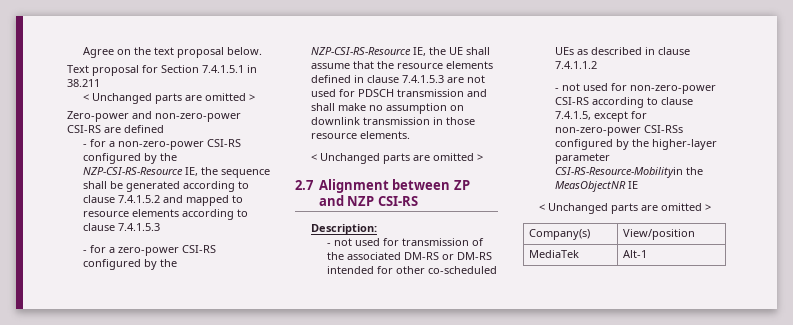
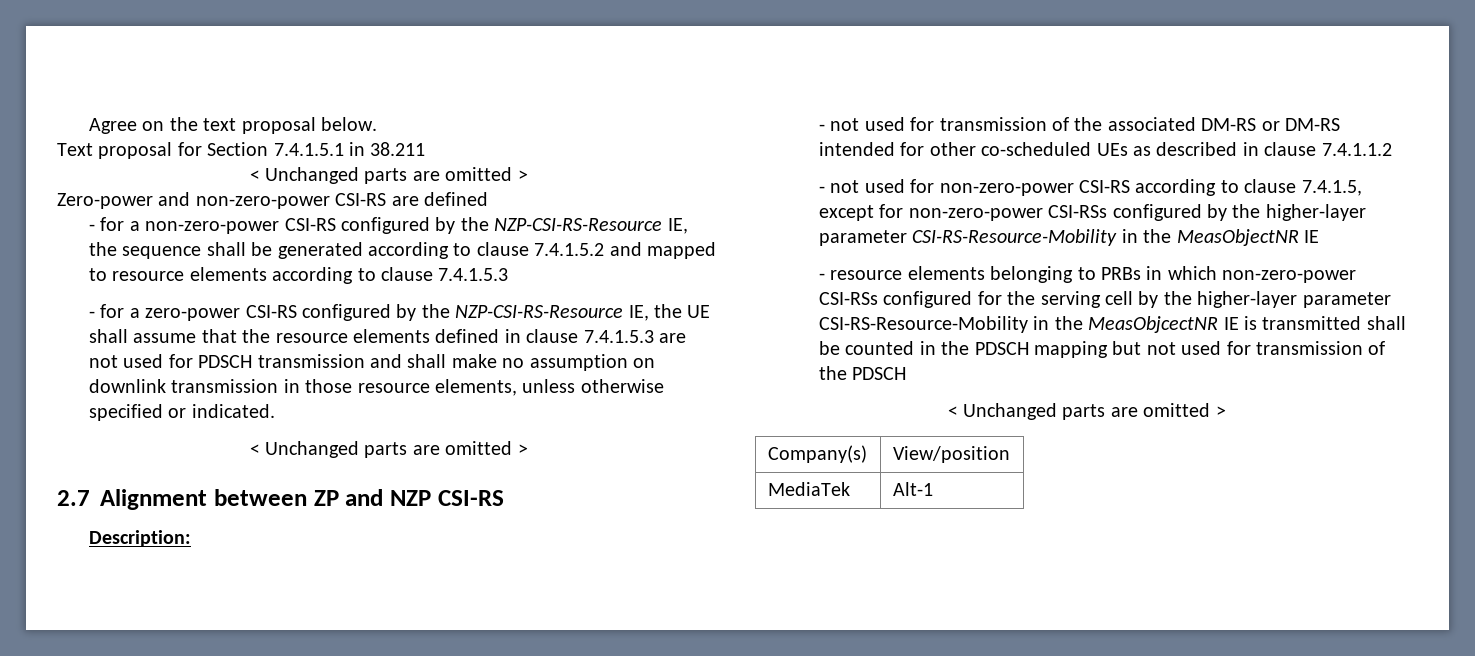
- - for a zero-power CSI-RS configured by the NZP-CSI-RS-Resource IE, the UE shall assume that the resource elements defined in clause 7.4.1.5.3 are not used for PDSCH transmission and shall make no assumption on downlink transmission in those resource elements.
+ - for a zero-power CSI-RS configured by the NZP-CSI-RS-Resource IE, the UE shall assume that the resource elements defined in clause 7.4.1.5.3 are not used for PDSCH transmission and shall make no assumption on downlink transmission in those resource elements, unless otherwise specified or indicated.
- - not used for non-zero-power CSI-RS according to clause 7.4.1.5, except for non-zero-power CSI-RSs configured by the higher-layer parameter CSI-RS-Resource-Mobilityin the MeasObjectNR IE
+ - not used for non-zero-power CSI-RS according to clause 7.4.1.5, except for non-zero-power CSI-RSs configured by the higher-layer parameter CSI-RS-Resource-Mobility in the MeasObjectNR IE
+ - resource elements belonging to PRBs in which non-zero-power CSI-RSs configured for the serving cell by the higher-layer parameter CSI-RS-Resource-Mobility in the MeasObjcectNR IE is transmitted shall be counted in the PDSCH mapping but not used for transmission of the PDSCH

